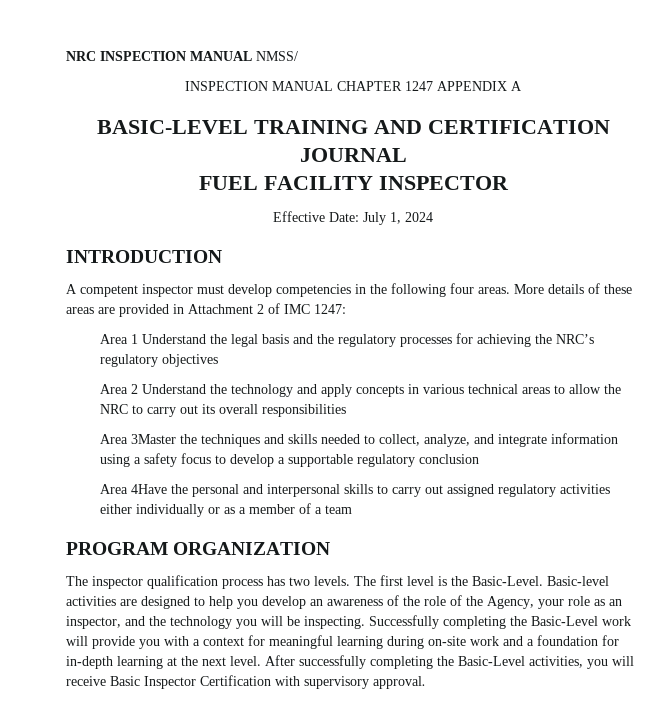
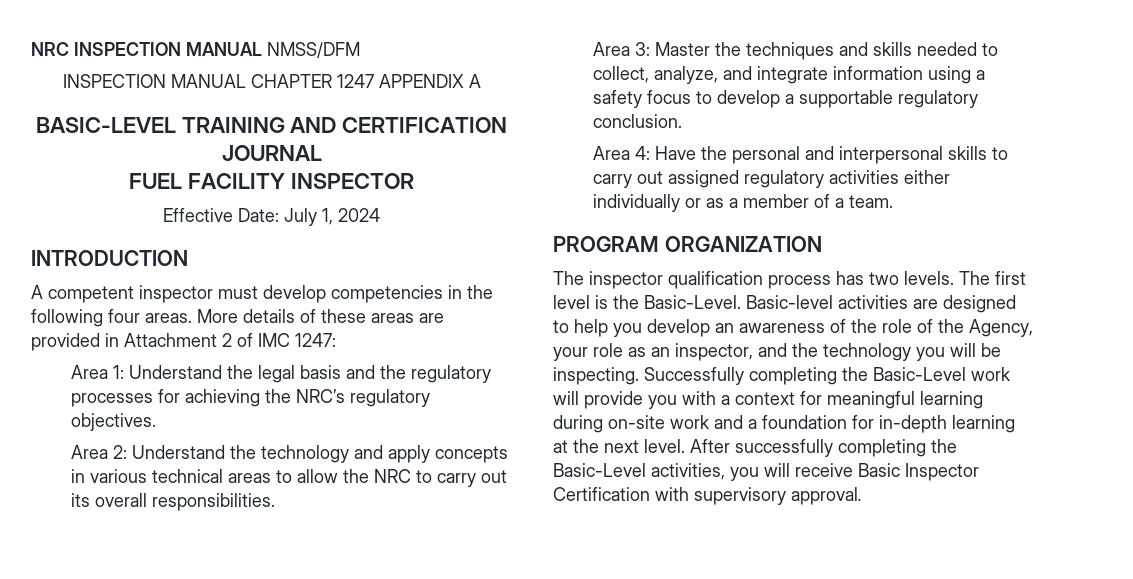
- NRC INSPECTION MANUAL NMSS/
+ NRC INSPECTION MANUAL NMSS/DFM
- Area 1 Understand the legal basis and the regulatory processes for achieving the NRC’s regulatory objectives
- Area 2 Understand the technology and apply concepts in various technical areas to allow the NRC to carry out its overall responsibilities
- Area 3Master the techniques and skills needed to collect, analyze, and integrate information using a safety focus to develop a supportable regulatory conclusion
- Area 4Have the personal and interpersonal skills to carry out assigned regulatory activities either individually or as a member of a team
+ Area 1: Understand the legal basis and the regulatory processes for achieving the NRC’s regulatory objectives.
+ Area 2: Understand the technology and apply concepts in various technical areas to allow the NRC to carry out its overall responsibilities.
+ Area 3: Master the techniques and skills needed to collect, analyze, and integrate information using a safety focus to develop a supportable regulatory conclusion.
+ Area 4: Have the personal and interpersonal skills to carry out assigned regulatory activities either individually or as a member of a team.

